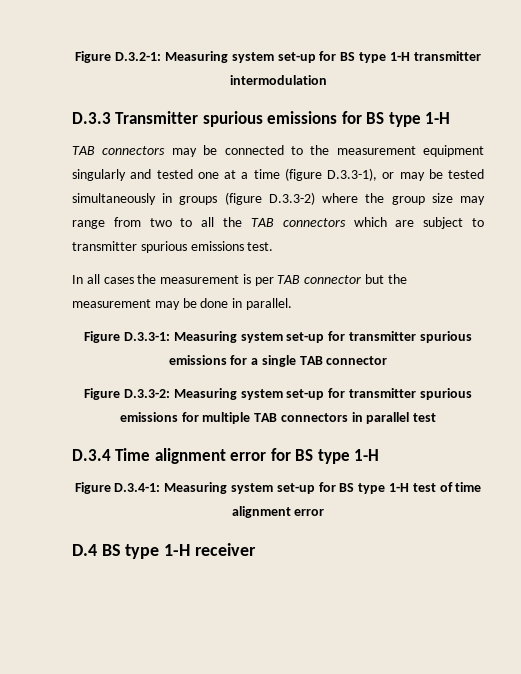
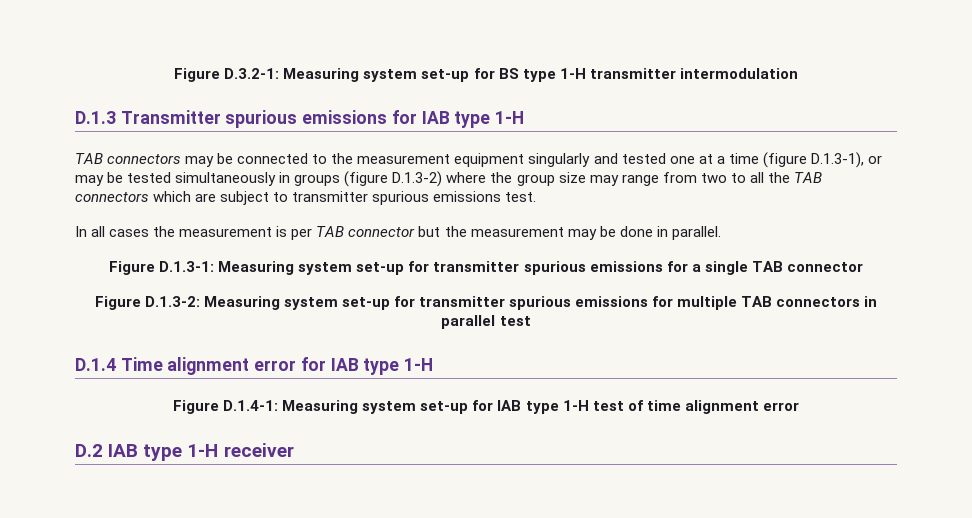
- D.3.3 Transmitter spurious emissions for BS type 1-H
+ D.1.3 Transmitter spurious emissions for IAB type 1-H
- TAB connectors may be connected to the measurement equipment singularly and tested one at a time (figure D.3.3-1), or may be tested simultaneously in groups (figure D.3.3-2) where the group size may range from two to all the TAB connectors which are subject to transmitter spurious emissions test.
+ TAB connectors may be connected to the measurement equipment singularly and tested one at a time (figure D.1.3-1), or may be tested simultaneously in groups (figure D.1.3-2) where the group size may range from two to all the TAB connectors which are subject to transmitter spurious emissions test.
- Figure D.3.3-1: Measuring system set-up for transmitter spurious emissions for a single TAB connector
+ Figure D.1.3-1: Measuring system set-up for transmitter spurious emissions for a single TAB connector
- Figure D.3.3-2: Measuring system set-up for transmitter spurious emissions for multiple TAB connectors in parallel test
+ Figure D.1.3-2: Measuring system set-up for transmitter spurious emissions for multiple TAB connectors in parallel test
- D.3.4 Time alignment error for BS type 1-H
+ D.1.4 Time alignment error for IAB type 1-H
- Figure D.3.4-1: Measuring system set-up for BS type 1-H test of time alignment error
+ Figure D.1.4-1: Measuring system set-up for IAB type 1-H test of time alignment error
- D.4 BS type 1-H receiver
+ D.2 IAB type 1-H receiver

